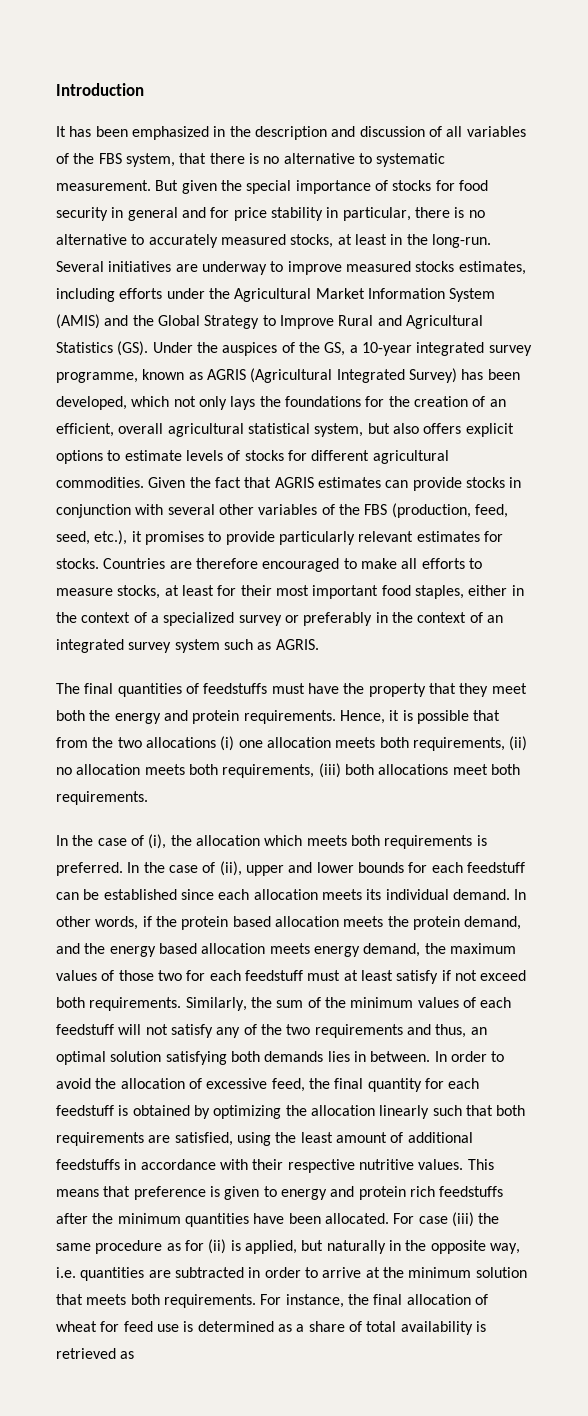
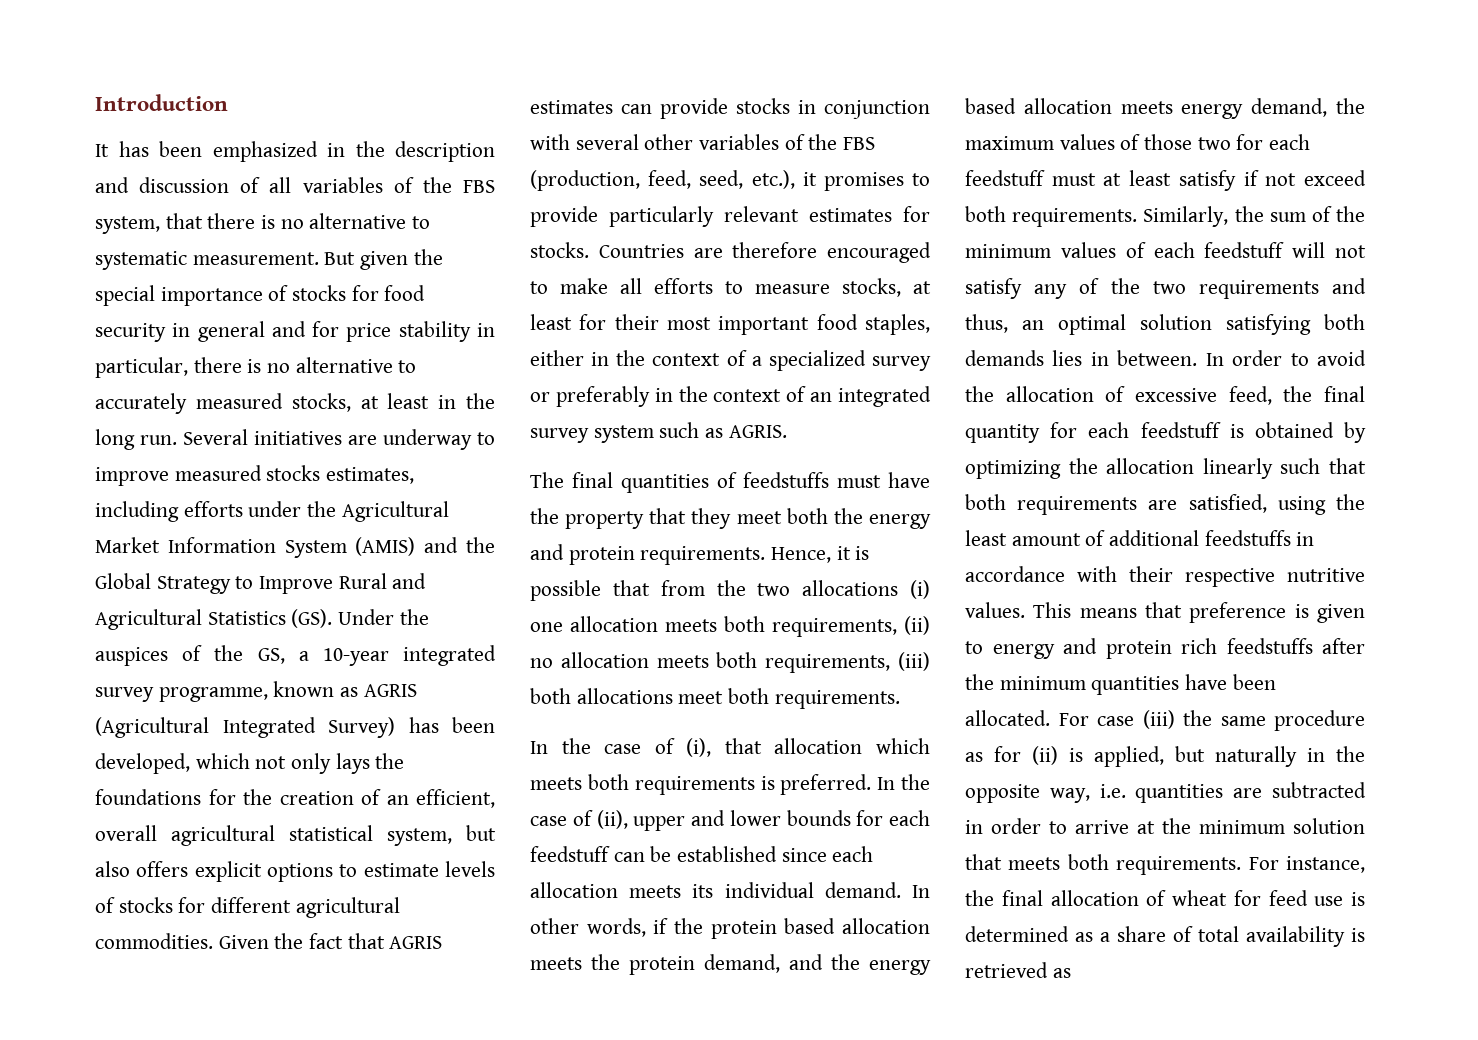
- But given the special importance of stocks for food security in general and for price stability in particular, there is no alternative to accurately measured stocks, at least in the long-run.
+ But given the special importance of stocks for food security in general and for price stability in particular, there is no alternative to accurately measured stocks, at least in the long run.
- In the case of (i), the allocation which meets both requirements is preferred.
+ In the case of (i), that allocation which meets both requirements is preferred.

